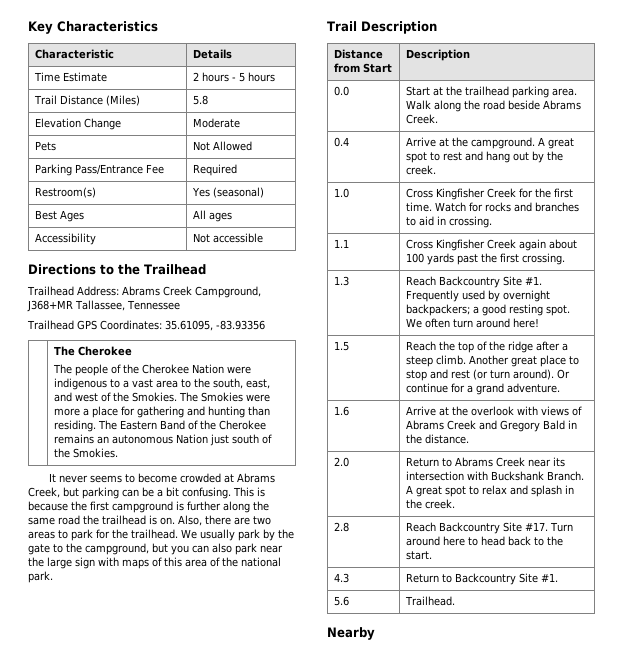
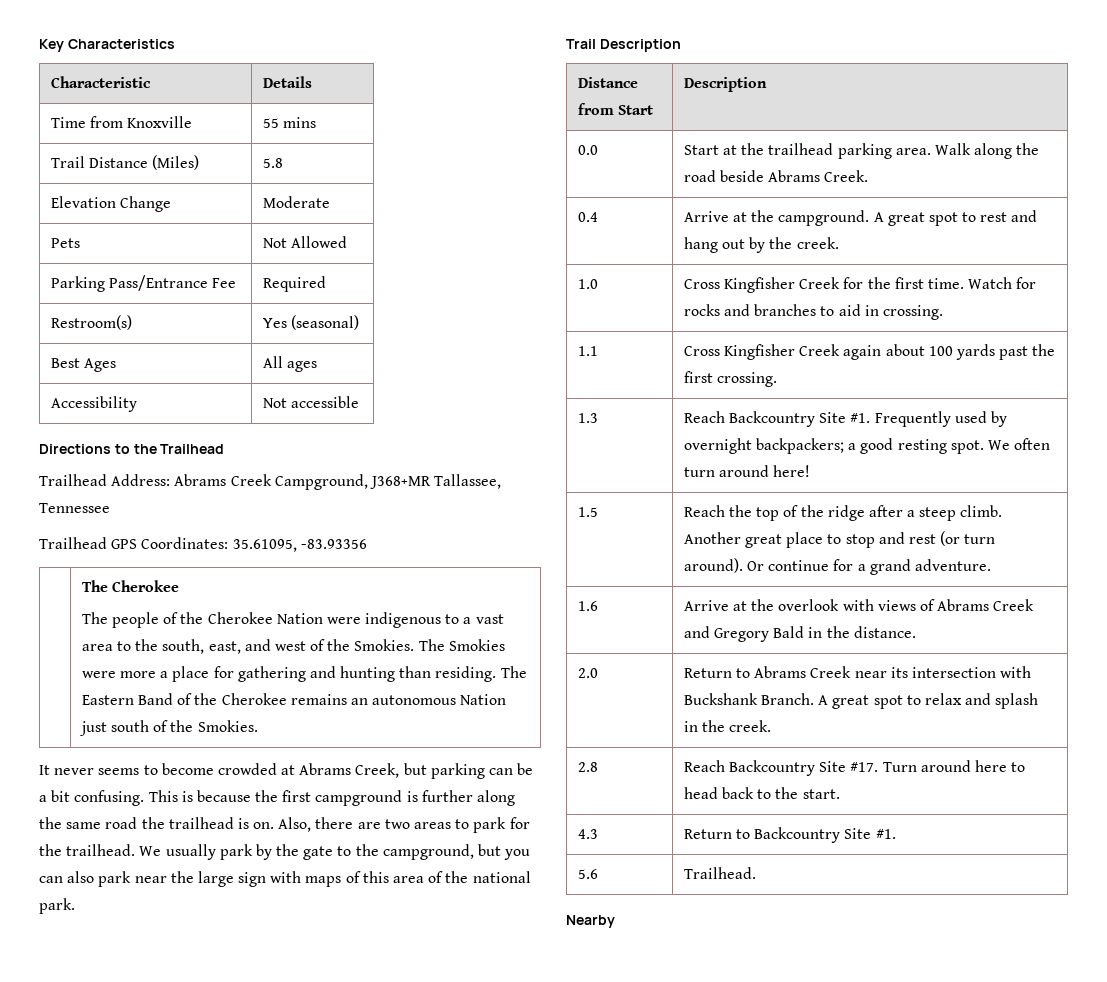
- Time Estimate | 2 hours - 5 hours
+ Time from Knoxville | 55 mins

